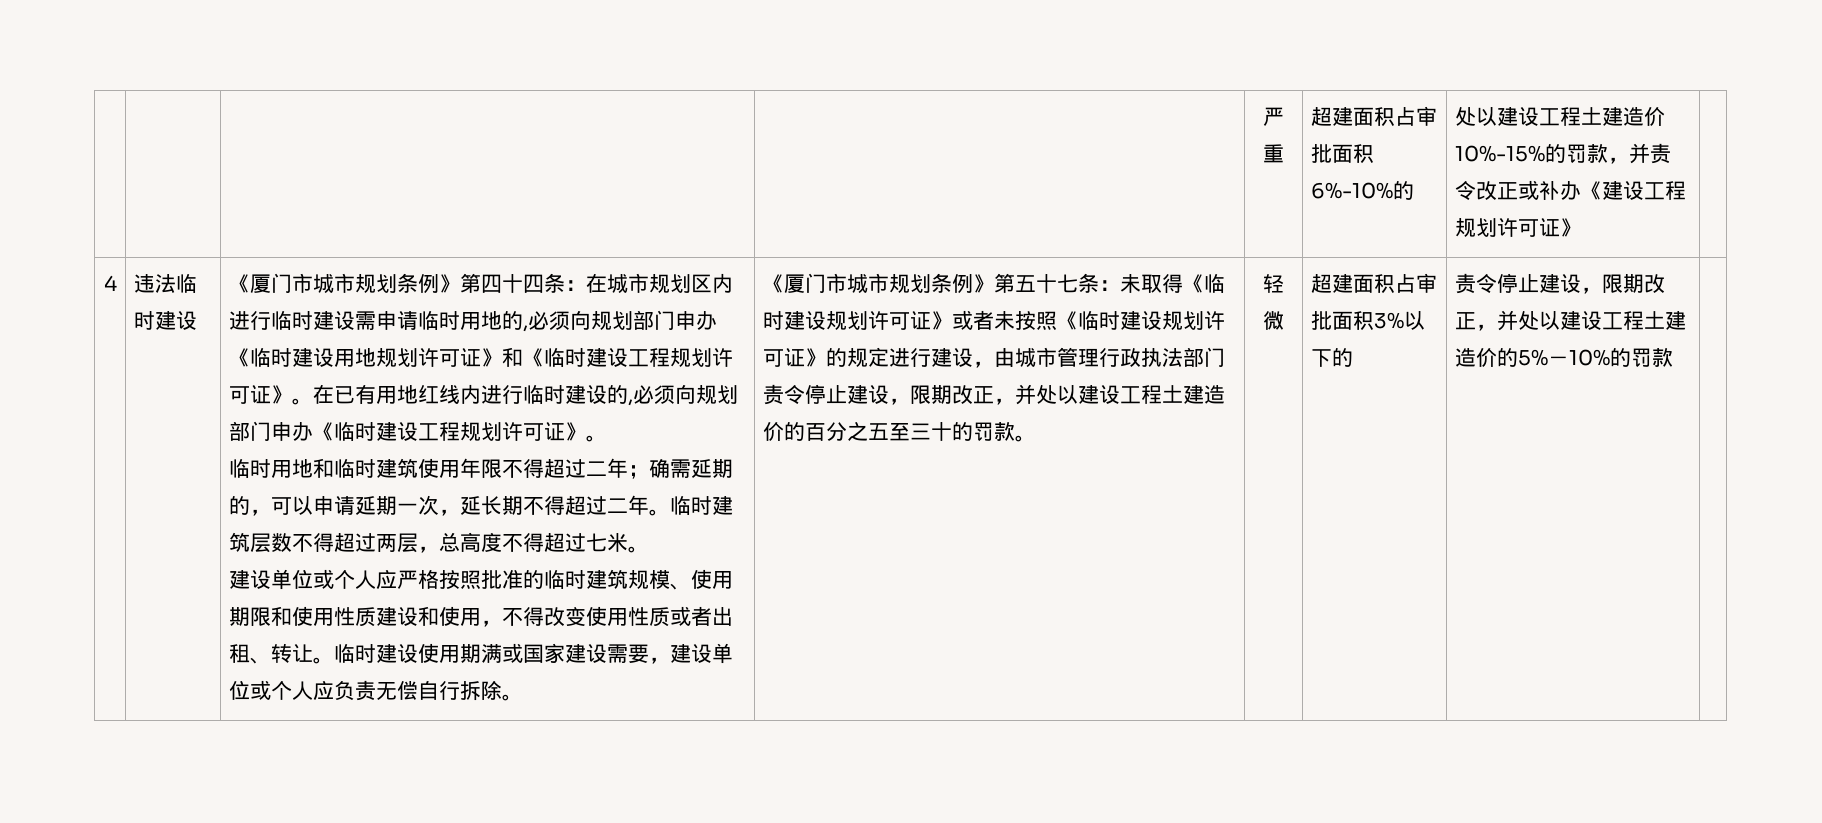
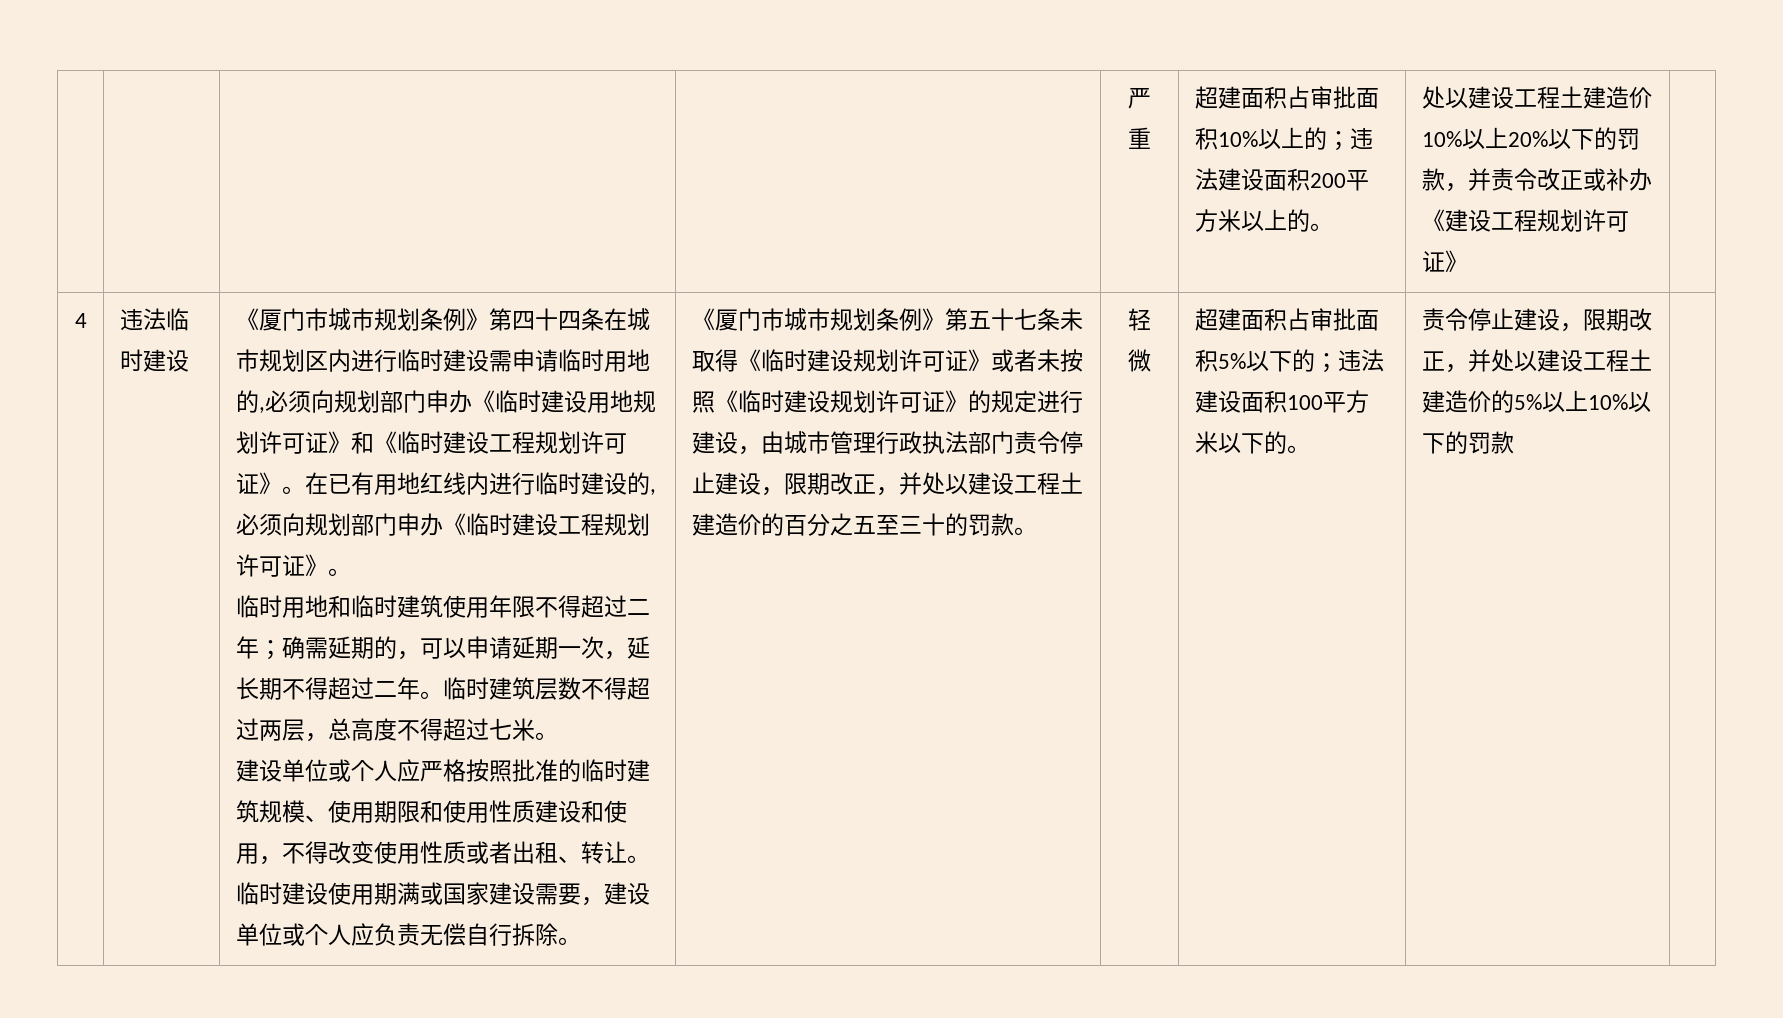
- | | | | 严重 | 超建面积占审批面积6%-10%的 | 处以建设工程土建造价10%-15%的罚款，并责令改正或补办《建设工程规划许可证》 |
+ | | | | 严重 | 超建面积占审批面积10%以上的；违法建设面积200平方米以上的。 | 处以建设工程土建造价10%以上20%以下的罚款，并责令改正或补办《建设工程规划许可证》 |
- 《厦门市城市规划条例》第四十四条：在城市规划区内进行临时建设需申请临时用地的,必须向规划部门申办《临时建设用地规划许可证》和《临时建设工程规划许可证》。
+ 《厦门市城市规划条例》第四十四条在城市规划区内进行临时建设需申请临时用地的,必须向规划部门申办《临时建设用地规划许可证》和《临时建设工程规划许可证》。
- 《厦门市城市规划条例》第五十七条：未取得《临时建设规划许可证》或者未按照《临时建设规划许可证》的规定进行建设，由城市管理行政执法部门责令停止建设，限期改正，并处以建设工程土建造价的百分之五至三十的罚款。
+ 《厦门市城市规划条例》第五十七条未取得《临时建设规划许可证》或者未按照《临时建设规划许可证》的规定进行建设，由城市管理行政执法部门责令停止建设，限期改正，并处以建设工程土建造价的百分之五至三十的罚款。
- 超建面积占审批面积3%以下的
+ 超建面积占审批面积5%以下的；违法建设面积100平方米以下的。
- 责令停止建设，限期改正，并处以建设工程土建造价的5%－10%的罚款
+ 责令停止建设，限期改正，并处以建设工程土建造价的5%以上10%以下的罚款

